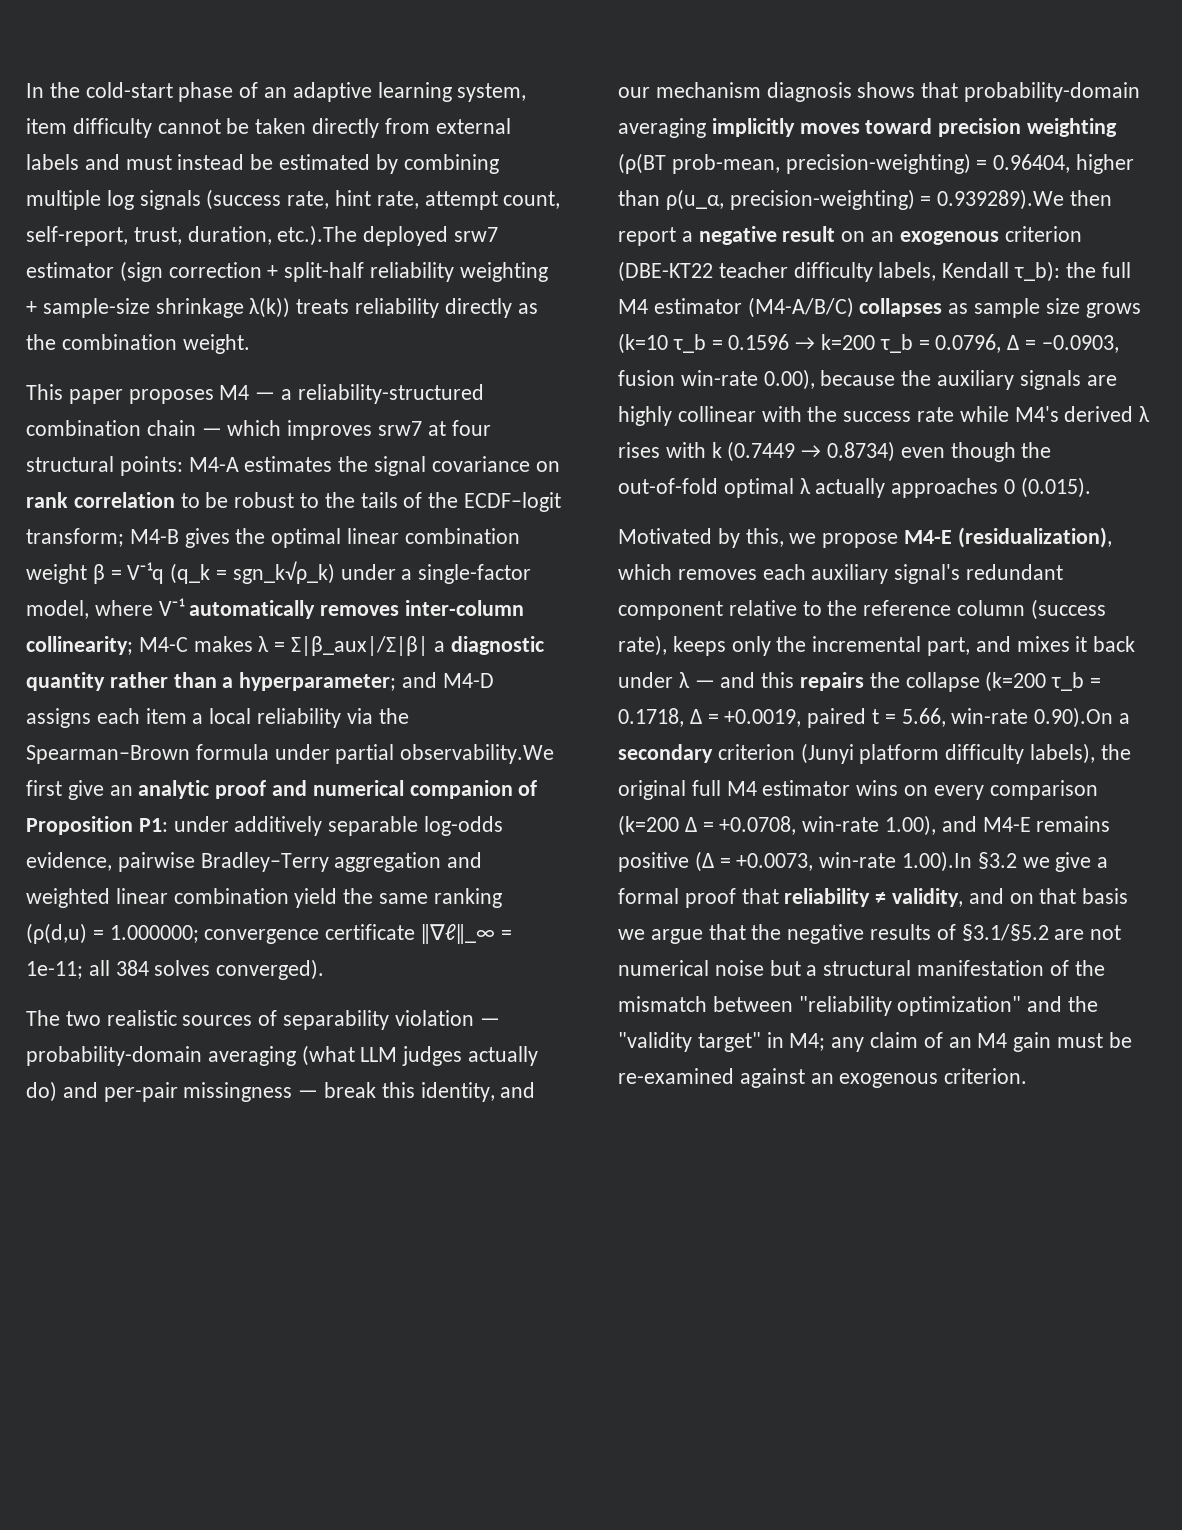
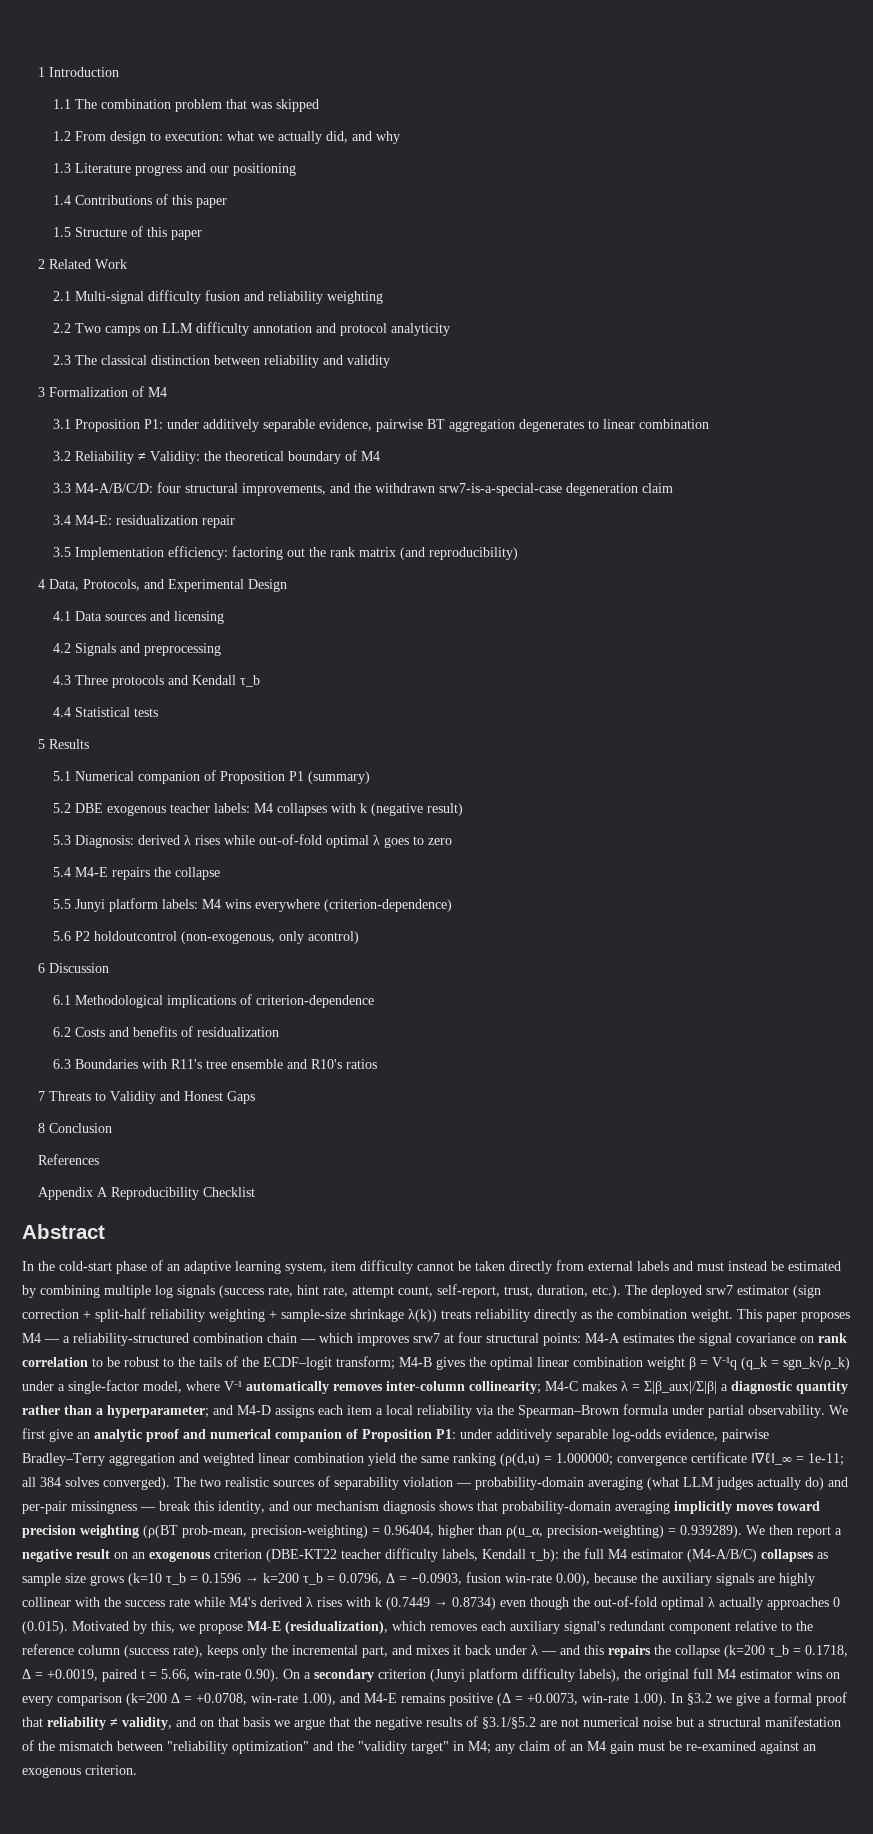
+ 1 Introduction
+ 1.1 The combination problem that was skipped
+ 1.2 From design to execution: what we actually did, and why
+ 1.3 Literature progress and our positioning
+ 1.4 Contributions of this paper
+ 1.5 Structure of this paper
+ 2 Related Work
+ 2.1 Multi-signal difficulty fusion and reliability weighting
+ 2.2 Two camps on LLM difficulty annotation and protocol analyticity
+ 2.3 The classical distinction between reliability and validity
+ 3 Formalization of M4
+ 3.1 Proposition P1: under additively separable evidence, pairwise BT aggregation degenerates to linear combination
+ 3.2 Reliability ≠ Validity: the theoretical boundary of M4
+ 3.3 M4-A/B/C/D: four structural improvements, and the withdrawn srw7-is-a-special-case degeneration claim
+ 3.4 M4-E: residualization repair
+ 3.5 Implementation efficiency: factoring out the rank matrix (and reproducibility)
+ 4 Data, Protocols, and Experimental Design
+ 4.1 Data sources and licensing
+ 4.2 Signals and preprocessing
+ 4.3 Three protocols and Kendall τ_b
+ 4.4 Statistical tests
+ 5 Results
+ 5.1 Numerical companion of Proposition P1 (summary)
+ 5.2 DBE exogenous teacher labels: M4 collapses with k (negative result)
+ 5.3 Diagnosis: derived λ rises while out-of-fold optimal λ goes to zero
+ 5.4 M4-E repairs the collapse
+ 5.5 Junyi platform labels: M4 wins everywhere (criterion-dependence)
+ 5.6 P2 holdoutcontrol (non-exogenous, only acontrol)
+ 6 Discussion
+ 6.1 Methodological implications of criterion-dependence
+ 6.2 Costs and benefits of residualization
+ 6.3 Boundaries with R11's tree ensemble and R10's ratios
+ 7 Threats to Validity and Honest Gaps
+ 8 Conclusion
+ References
+ Appendix A Reproducibility Checklist
+ Abstract
- In the cold-start phase of an adaptive learning system, item difficulty cannot be taken directly from external labels and must instead be estimated by combining multiple log signals (success rate, hint rate, attempt count, self-report, trust, duration, etc.).The deployed srw7 estimator (sign correction + split-half reliability weighting + sample-size shrinkage λ(k)) treats reliability directly as the combination weight.
- This paper proposes M4 — a reliability-structured combination chain — which improves srw7 at four structural points:
+ In the cold-start phase of an adaptive learning system, item difficulty cannot be taken directly from external labels and must instead be estimated by combining multiple log signals (success rate, hint rate, attempt count, self-report, trust, duration, etc.). The deployed srw7 estimator (sign correction + split-half reliability weighting + sample-size shrinkage λ(k)) treats reliability directly as the combination weight. This paper proposes M4 — a reliability-structured combination chain — which improves srw7 at four structural points:
- and M4-D assigns each item a local reliability via the Spearman–Brown formula under partial observability.We first give an analytic proof and numerical companion of Proposition P1:
+ and M4-D assigns each item a local reliability via the Spearman–Brown formula under partial observability. We first give an analytic proof and numerical companion of Proposition P1:
- all 384 solves converged).
- The two realistic sources of separability violation — probability-domain averaging (what LLM judges actually do) and per-pair missingness — break this identity, and our mechanism diagnosis shows that probability-domain averaging implicitly moves toward precision weighting (ρ(BT prob-mean, precision-weighting) = 0.96404, higher than ρ(u_α, precision-weighting) = 0.939289).We then report a negative result on an exogenous criterion (DBE-KT22 teacher difficulty labels, Kendall τ_b):
+ all 384 solves converged). The two realistic sources of separability violation — probability-domain averaging (what LLM judges actually do) and per-pair missingness — break this identity, and our mechanism diagnosis shows that probability-domain averaging implicitly moves toward precision weighting (ρ(BT prob-mean, precision-weighting) = 0.96404, higher than ρ(u_α, precision-weighting) = 0.939289). We then report a negative result on an exogenous criterion (DBE-KT22 teacher difficulty labels, Kendall τ_b):
- the full M4 estimator (M4-A/B/C) collapses as sample size grows (k=10 τ_b = 0.1596 → k=200 τ_b = 0.0796, Δ = −0.0903, fusion win-rate 0.00), because the auxiliary signals are highly collinear with the success rate while M4's derived λ rises with k (0.7449 → 0.8734) even though the out-of-fold optimal λ actually approaches 0 (0.015).
- Motivated by this, we propose M4-E (residualization), which removes each auxiliary signal's redundant component relative to the reference column (success rate), keeps only the incremental part, and mixes it back under λ — and this repairs the collapse (k=200 τ_b = 0.1718, Δ = +0.0019, paired t = 5.66, win-rate 0.90).On a secondary criterion (Junyi platform difficulty labels), the original full M4 estimator wins on every comparison (k=200 Δ = +0.0708, win-rate 1.00), and M4-E remains positive (Δ = +0.0073, win-rate 1.00).In §3.2 we give a formal proof that reliability ≠ validity, and on that basis we argue that the negative results of §3.1/§5.2 are not numerical noise but a structural manifestation of the mismatch between "reliability optimization" and the "validity target" in M4;
+ the full M4 estimator (M4-A/B/C) collapses as sample size grows (k=10 τ_b = 0.1596 → k=200 τ_b = 0.0796, Δ = −0.0903, fusion win-rate 0.00), because the auxiliary signals are highly collinear with the success rate while M4's derived λ rises with k (0.7449 → 0.8734) even though the out-of-fold optimal λ actually approaches 0 (0.015). Motivated by this, we propose M4-E (residualization), which removes each auxiliary signal's redundant component relative to the reference column (success rate), keeps only the incremental part, and mixes it back under λ — and this repairs the collapse (k=200 τ_b = 0.1718, Δ = +0.0019, paired t = 5.66, win-rate 0.90). On a secondary criterion (Junyi platform difficulty labels), the original full M4 estimator wins on every comparison (k=200 Δ = +0.0708, win-rate 1.00), and M4-E remains positive (Δ = +0.0073, win-rate 1.00). In §3.2 we give a formal proof that reliability ≠ validity, and on that basis we argue that the negative results of §3.1/§5.2 are not numerical noise but a structural manifestation of the mismatch between "reliability optimization" and the "validity target" in M4;

